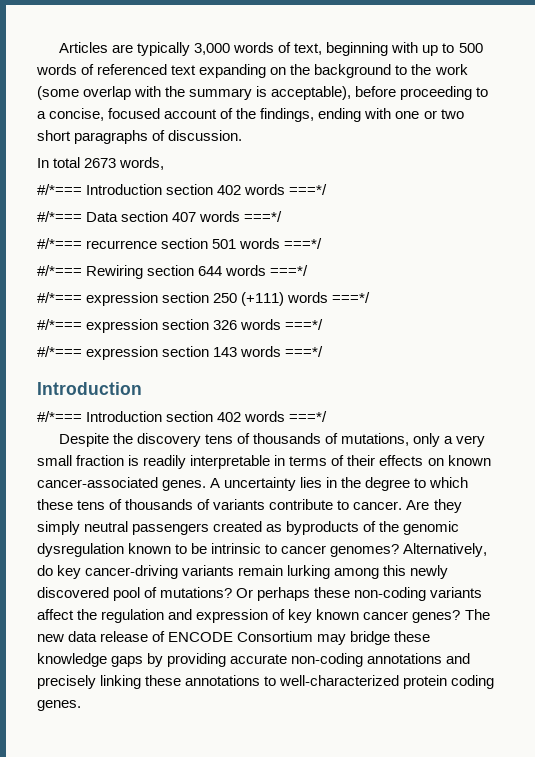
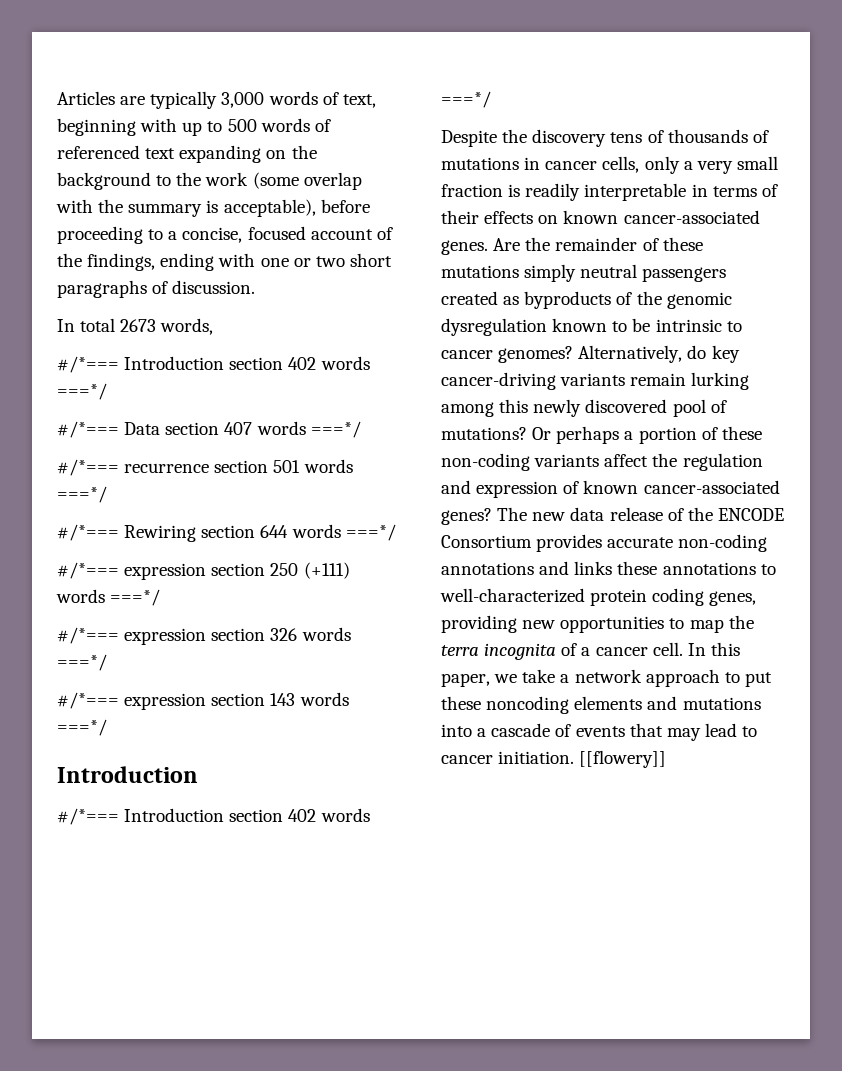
- Despite the discovery tens of thousands of mutations, only a very small fraction is readily interpretable in terms of their effects on known cancer-associated genes.
+ Despite the discovery tens of thousands of mutations in cancer cells, only a very small fraction is readily interpretable in terms of their effects on known cancer-associated genes.
- A uncertainty lies in the degree to which these tens of thousands of variants contribute to cancer. Are they simply neutral passengers created as byproducts of the genomic dysregulation known to be intrinsic to cancer genomes?
+ Are the remainder of these mutations simply neutral passengers created as byproducts of the genomic dysregulation known to be intrinsic to cancer genomes?
- Or perhaps these non-coding variants affect the regulation and expression of key known cancer genes?
+ Or perhaps a portion of these non-coding variants affect the regulation and expression of known cancer-associated genes?
- The new data release of ENCODE Consortium may bridge these knowledge gaps by providing accurate non-coding annotations and precisely linking these annotations to well-characterized protein coding genes.
+ The new data release of the ENCODE Consortium provides accurate non-coding annotations and links these annotations to well-characterized protein coding genes, providing new opportunities to map the terra incognita of a cancer cell. In this paper, we take a network approach to put these noncoding elements and mutations into a cascade of events that may lead to cancer initiation. [[flowery]]

